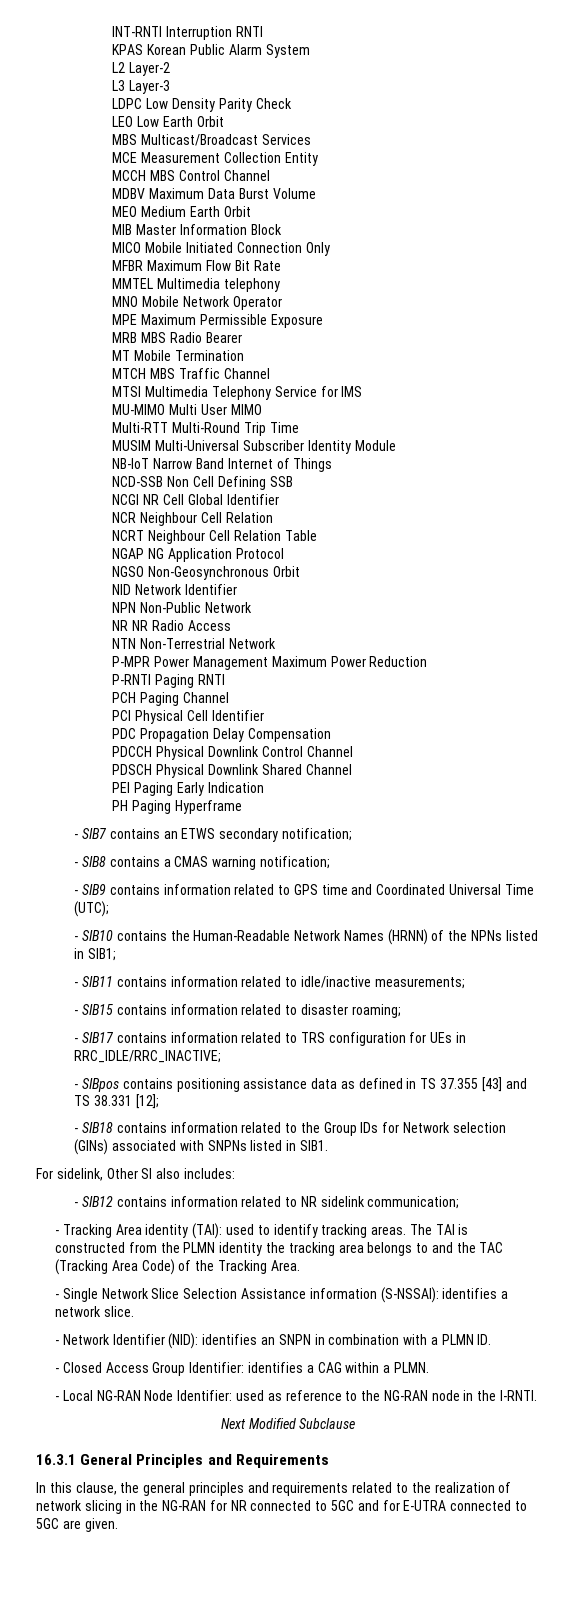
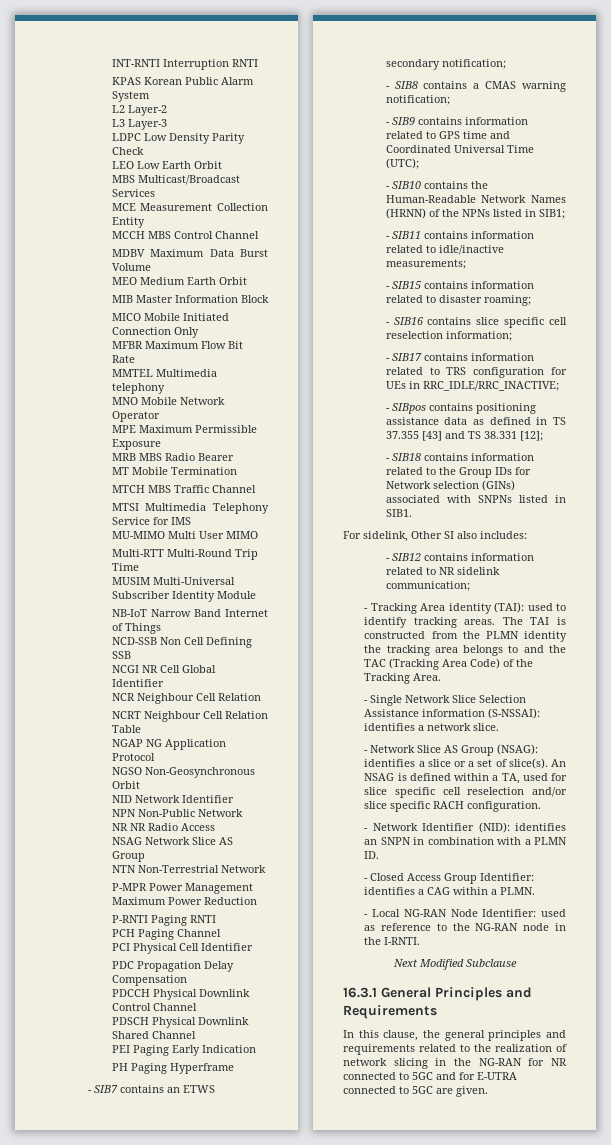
+ NSAG Network Slice AS Group
+ - SIB16 contains slice specific cell reselection information;
+ - Network Slice AS Group (NSAG): identifies a slice or a set of slice(s). An NSAG is defined within a TA, used for slice specific cell reselection and/or slice specific RACH configuration.

